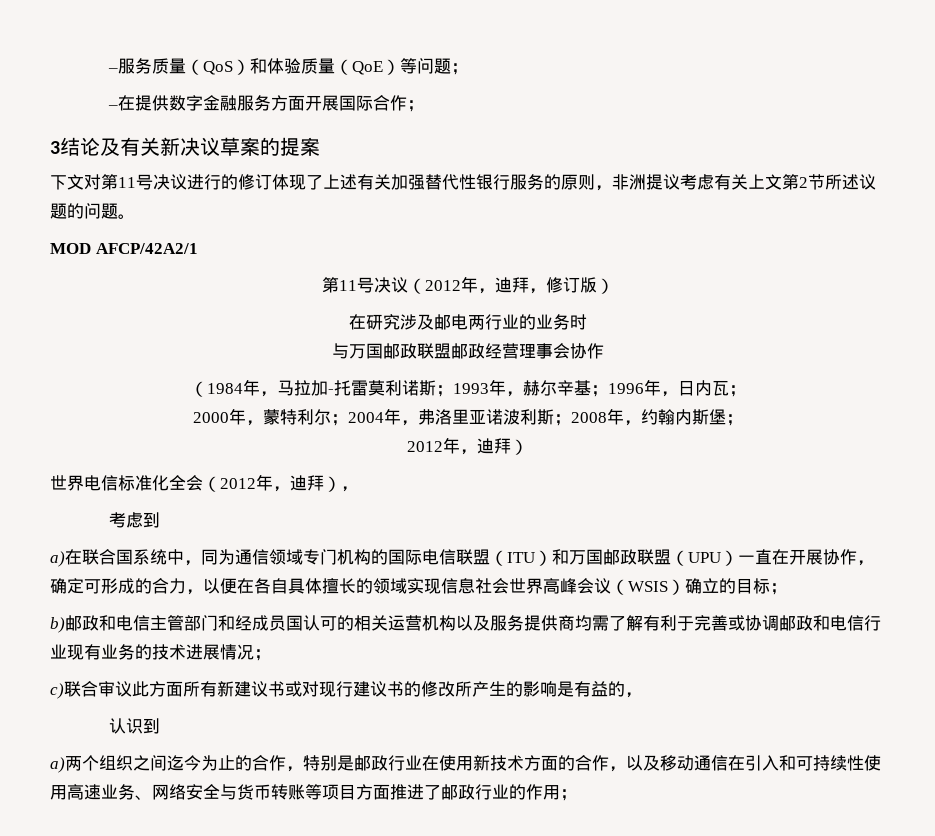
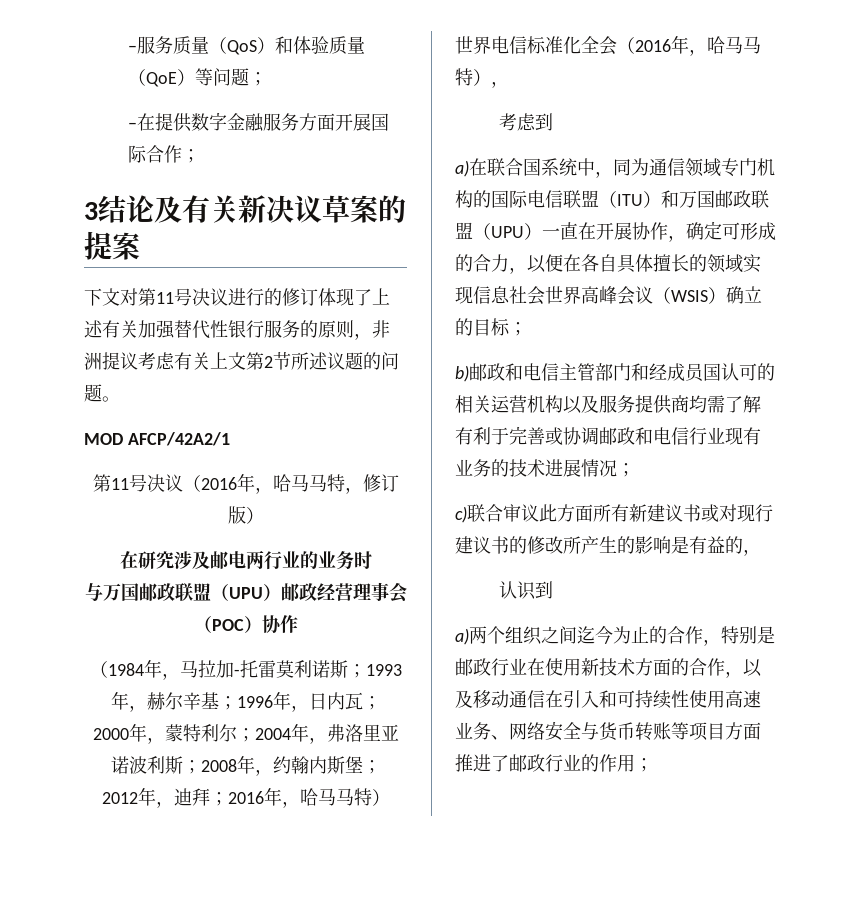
- 第11号决议（2012年，迪拜，修订版）
+ 第11号决议（2016年，哈马马特，修订版）
- 与万国邮政联盟邮政经营理事会协作
+ 与万国邮政联盟（UPU）邮政经营理事会（POC）协作
  2000年，蒙特利尔；2004年，弗洛里亚诺波利斯；2008年，约翰内斯堡；
- 2012年，迪拜）
+ 2012年，迪拜；2016年，哈马马特）
- 世界电信标准化全会（2012年，迪拜），
+ 世界电信标准化全会（2016年，哈马马特），

